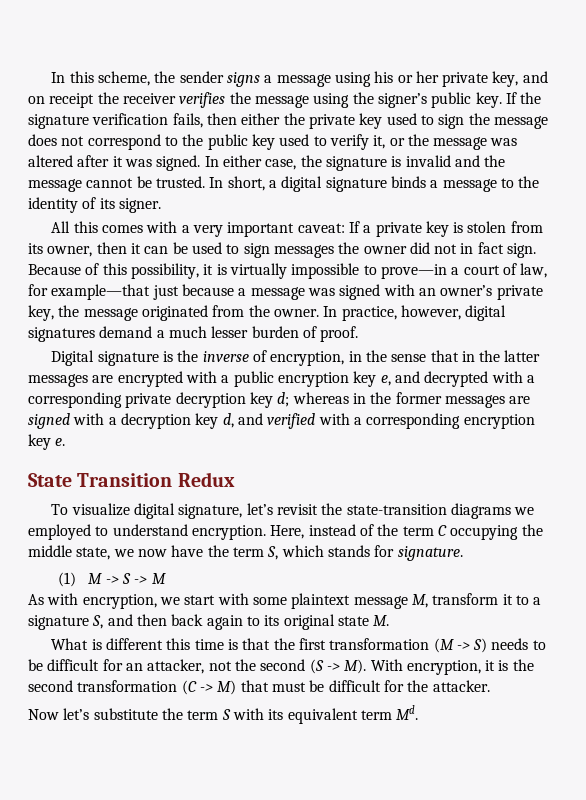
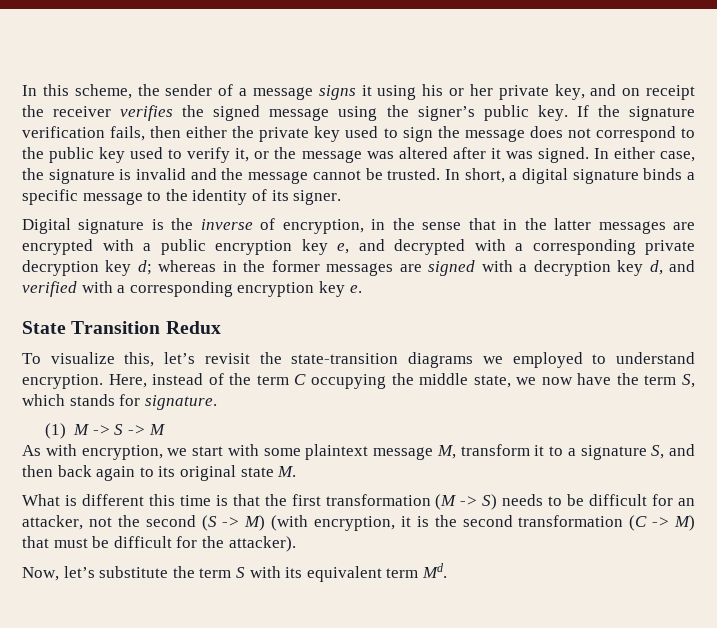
- In this scheme, the sender signs a message using his or her private key, and on receipt the receiver verifies the message using the signer’s public key.
+ In this scheme, the sender of a message signs it using his or her private key, and on receipt the receiver verifies the signed message using the signer’s public key.
- In short, a digital signature binds a message to the identity of its signer.
+ In short, a digital signature binds a specific message to the identity of its signer.
- All this comes with a very important caveat: If a private key is stolen from its owner, then it can be used to sign messages the owner did not in fact sign. Because of this possibility, it is virtually impossible to prove—in a court of law, for example—that just because a message was signed with an owner’s private key, the message originated from the owner. In practice, however, digital signatures demand a much lesser burden of proof.
- To visualize digital signature, let’s revisit the state-transition diagrams we employed to understand encryption.
+ To visualize this, let’s revisit the state-transition diagrams we employed to understand encryption.
- What is different this time is that the first transformation (M -> S) needs to be difficult for an attacker, not the second (S -> M). With encryption, it is the second transformation (C -> M) that must be difficult for the attacker.
- Now let’s substitute the term S with its equivalent term Md.
+ What is different this time is that the first transformation (M -> S) needs to be difficult for an attacker, not the second (S -> M) (with encryption, it is the second transformation (C -> M) that must be difficult for the attacker).
+ Now, let’s substitute the term S with its equivalent term Md.

